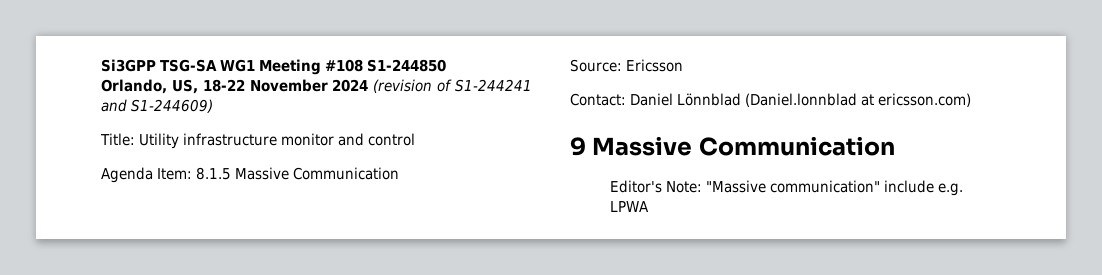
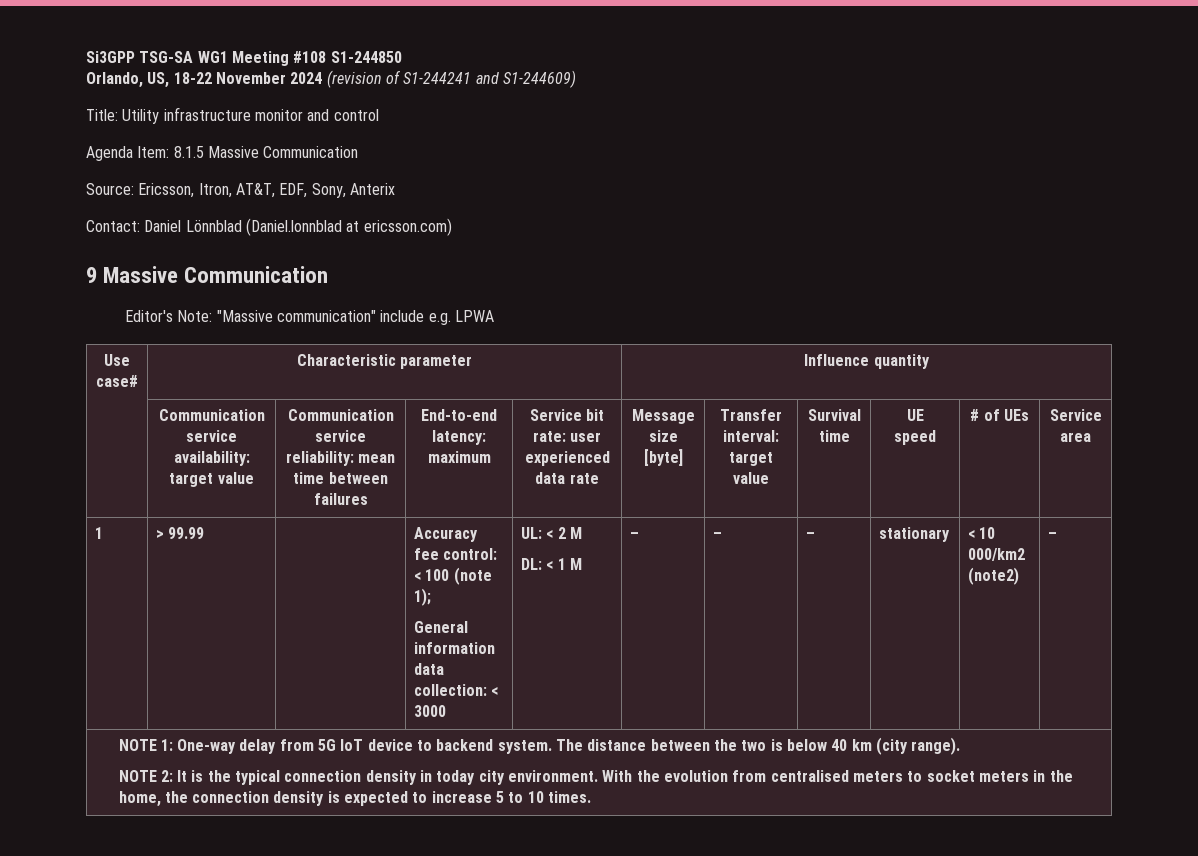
- Source: Ericsson
+ Source: Ericsson, Itron, AT&T, EDF, Sony, Anterix
+ Use case# | Characteristic parameter | Influence quantity
+ | Communication service availability: target value | Communication service reliability: mean time between failures | End-to-end latency: maximum | Service bit rate: user experienced data rate | Message size [byte] | Transfer interval: target value | Survival time | UE
+ speed | # of UEs | Service area
+ 1 | > 99.99 | | Accuracy fee control: < 100 (note 1);
+ General information data collection: < 3000 | UL: < 2 M
+ DL: < 1 M | – | – | – | stationary | < 10 000/km2 (note2) | –
+ NOTE 1: One-way delay from 5G IoT device to backend system. The distance between the two is below 40 km (city range).
+ NOTE 2: It is the typical connection density in today city environment. With the evolution from centralised meters to socket meters in the home, the connection density is expected to increase 5 to 10 times.

